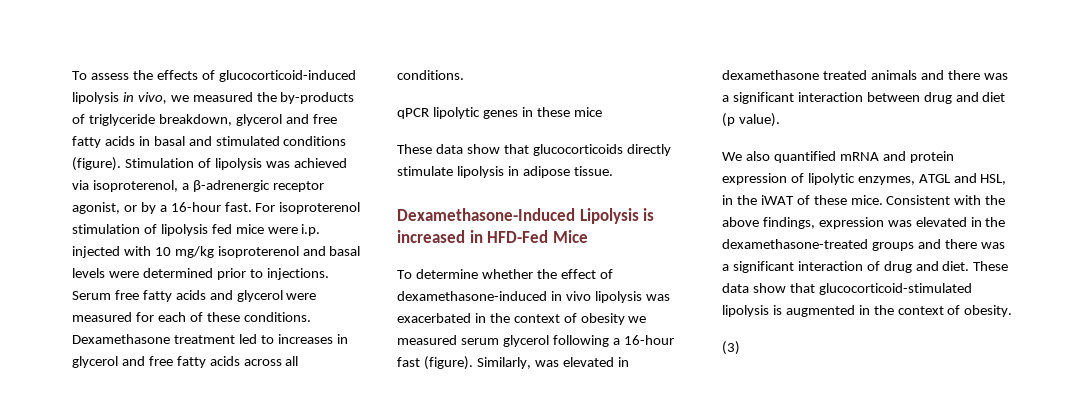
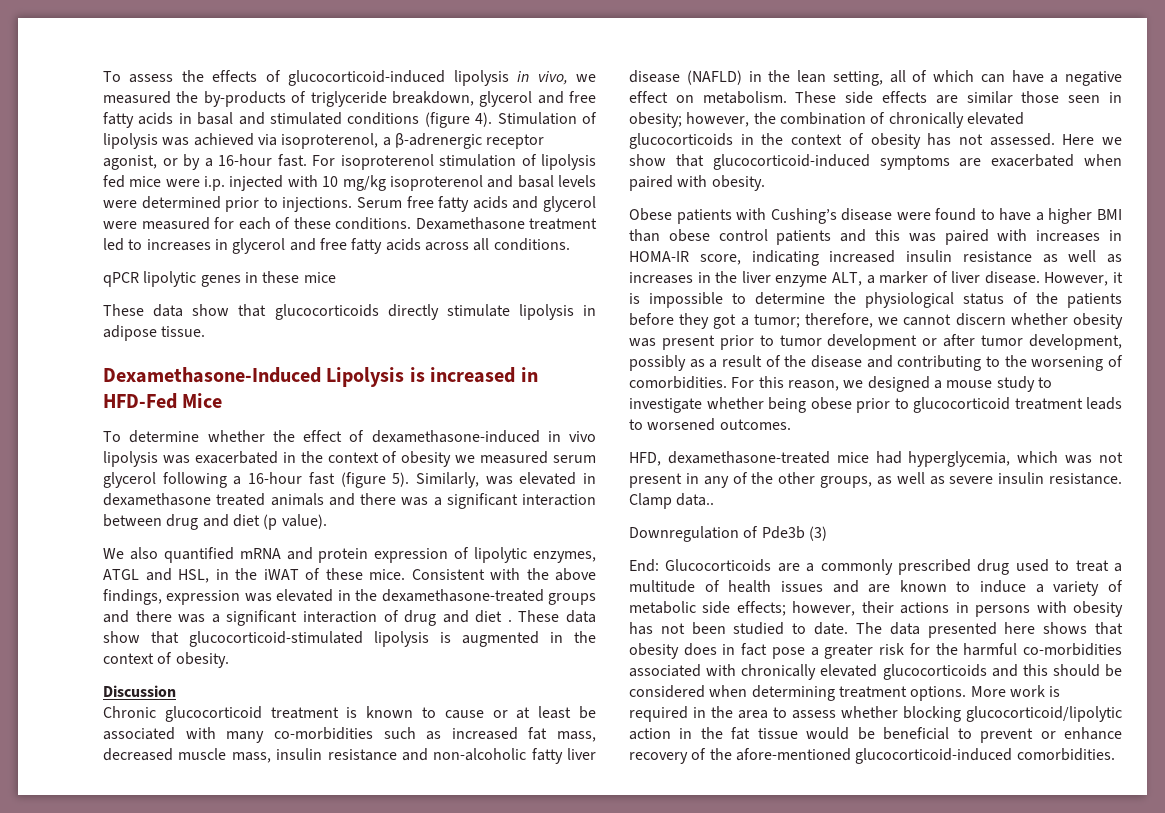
- To assess the effects of glucocorticoid-induced lipolysis in vivo, we measured the by-products of triglyceride breakdown, glycerol and free fatty acids in basal and stimulated conditions (figure).
+ To assess the effects of glucocorticoid-induced lipolysis in vivo, we measured the by-products of triglyceride breakdown, glycerol and free fatty acids in basal and stimulated conditions (figure 4).
- To determine whether the effect of dexamethasone-induced in vivo lipolysis was exacerbated in the context of obesity we measured serum glycerol following a 16-hour fast (figure).
+ To determine whether the effect of dexamethasone-induced in vivo lipolysis was exacerbated in the context of obesity we measured serum glycerol following a 16-hour fast (figure 5).
- Consistent with the above findings, expression was elevated in the dexamethasone-treated groups and there was a significant interaction of drug and diet.
+ Consistent with the above findings, expression was elevated in the dexamethasone-treated groups and there was a significant interaction of drug and diet .
- (3)
+ Discussion
+ Chronic glucocorticoid treatment is known to cause or at least be associated with many co-morbidities such as increased fat mass, decreased muscle mass, insulin resistance and non-alcoholic fatty liver disease (NAFLD) in the lean setting, all of which can have a negative effect on metabolism. These side effects are similar those seen in obesity; however, the combination of chronically elevated glucocorticoids in the context of obesity has not assessed. Here we show that glucocorticoid-induced symptoms are exacerbated when paired with obesity.
+ Obese patients with Cushing’s disease were found to have a higher BMI than obese control patients and this was paired with increases in HOMA-IR score, indicating increased insulin resistance as well as increases in the liver enzyme ALT, a marker of liver disease. However, it is impossible to determine the physiological status of the patients before they got a tumor; therefore, we cannot discern whether obesity was present prior to tumor development or after tumor development, possibly as a result of the disease and contributing to the worsening of comorbidities. For this reason, we designed a mouse study to investigate whether being obese prior to glucocorticoid treatment leads to worsened outcomes.
+ HFD, dexamethasone-treated mice had hyperglycemia, which was not present in any of the other groups, as well as severe insulin resistance. Clamp data..
+ Downregulation of Pde3b (3)
+ End: Glucocorticoids are a commonly prescribed drug used to treat a multitude of health issues and are known to induce a variety of metabolic side effects; however, their actions in persons with obesity has not been studied to date. The data presented here shows that obesity does in fact pose a greater risk for the harmful co-morbidities associated with chronically elevated glucocorticoids and this should be considered when determining treatment options. More work is required in the area to assess whether blocking glucocorticoid/lipolytic action in the fat tissue would be beneficial to prevent or enhance recovery of the afore-mentioned glucocorticoid-induced comorbidities.

